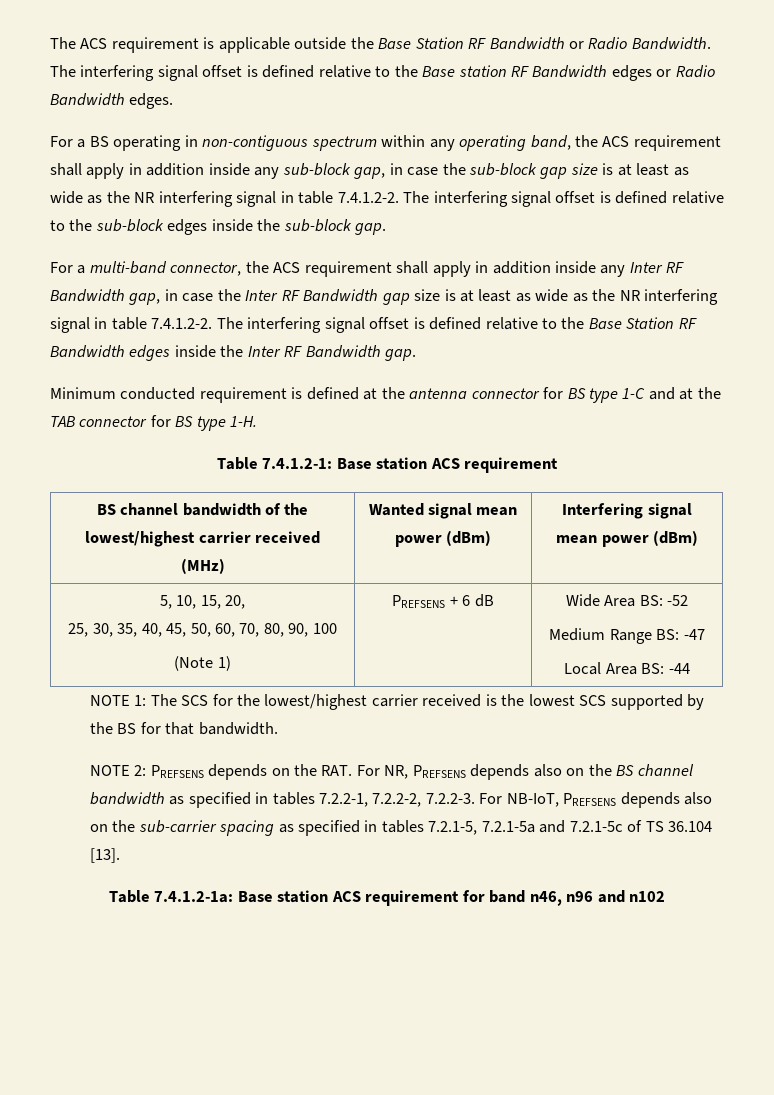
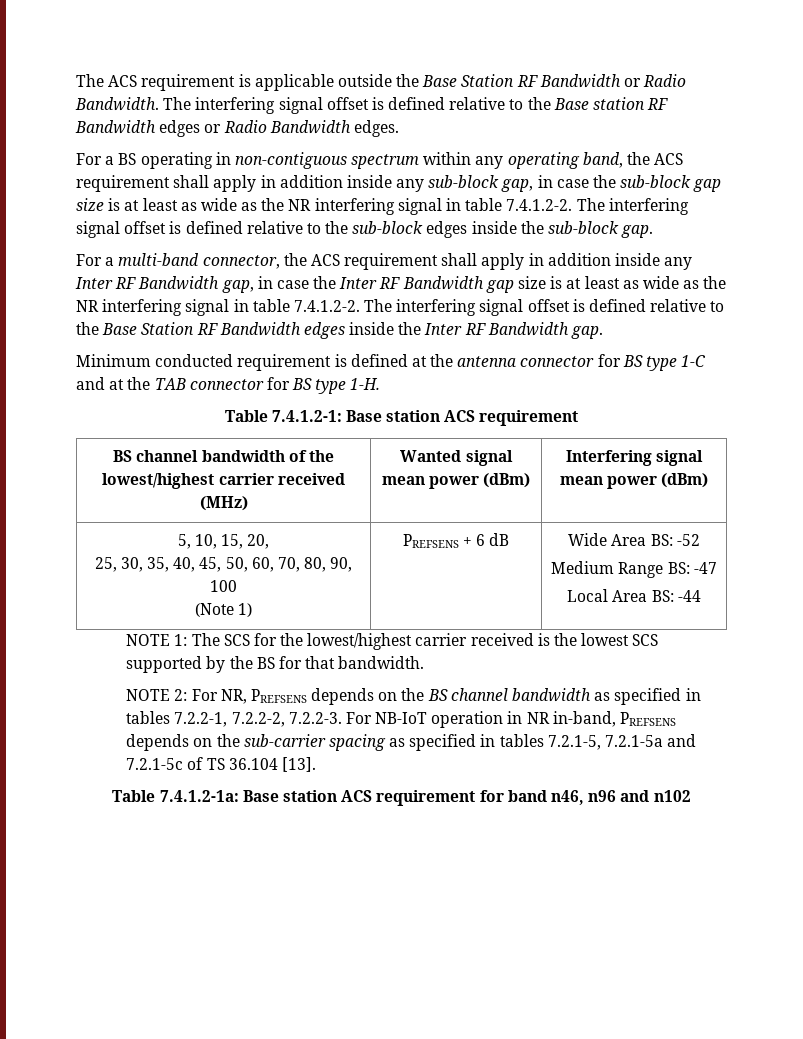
- NOTE 2: PREFSENS depends on the RAT. For NR, PREFSENS depends also on the BS channel bandwidth as specified in tables 7.2.2-1, 7.2.2-2, 7.2.2-3. For NB-IoT, PREFSENS depends also on the sub-carrier spacing as specified in tables 7.2.1-5, 7.2.1-5a and 7.2.1-5c of TS 36.104 [13].
+ NOTE 2: For NR, PREFSENS depends on the BS channel bandwidth as specified in tables 7.2.2-1, 7.2.2-2, 7.2.2-3. For NB-IoT operation in NR in-band, PREFSENS depends on the sub-carrier spacing as specified in tables 7.2.1-5, 7.2.1-5a and 7.2.1-5c of TS 36.104 [13].

